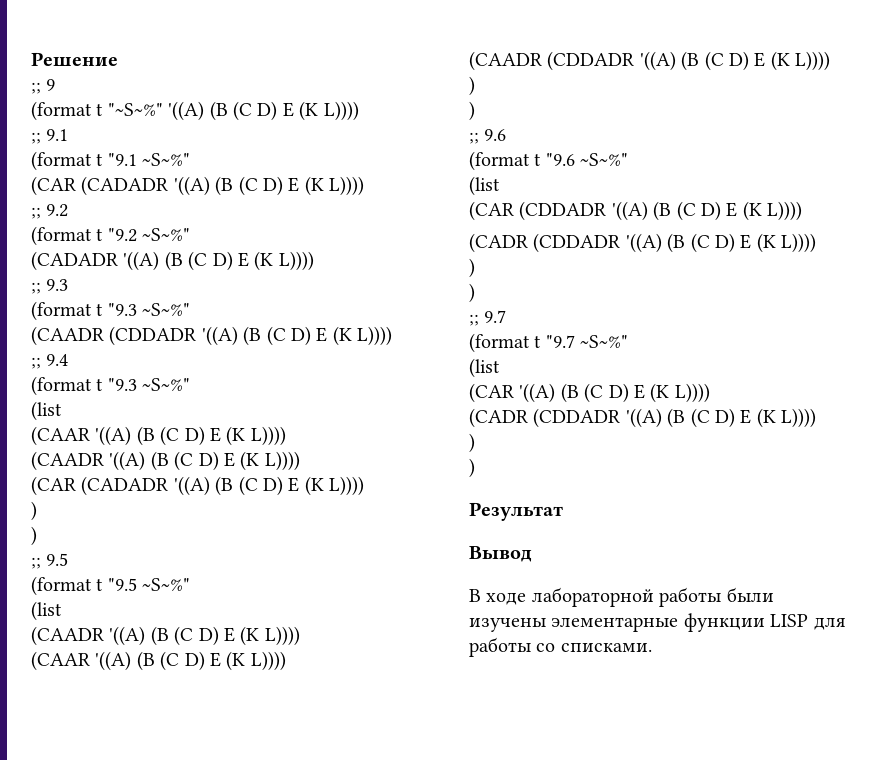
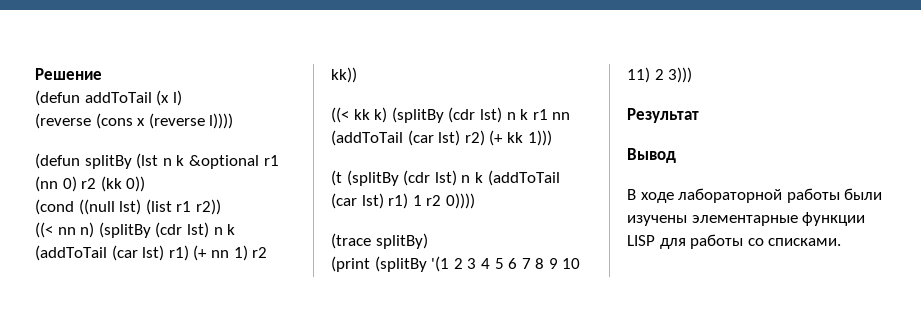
- ;; 9
- (format t "~S~%" '((A) (B (C D) E (K L))))
- ;; 9.1
- (format t "9.1 ~S~%"
- (CAR (CADADR '((A) (B (C D) E (K L))))
- ;; 9.2
- (format t "9.2 ~S~%"
- (CADADR '((A) (B (C D) E (K L))))
- ;; 9.3
- (format t "9.3 ~S~%"
- (CAADR (CDDADR '((A) (B (C D) E (K L))))
- ;; 9.4
- (format t "9.3 ~S~%"
- (list
- (CAAR '((A) (B (C D) E (K L))))
- (CAADR '((A) (B (C D) E (K L))))
- (CAR (CADADR '((A) (B (C D) E (K L))))
- )
- )
- ;; 9.5
- (format t "9.5 ~S~%"
- (list
- (CAADR '((A) (B (C D) E (K L))))
- (CAAR '((A) (B (C D) E (K L))))
- (CAADR (CDDADR '((A) (B (C D) E (K L))))
- )
- )
- ;; 9.6
- (format t "9.6 ~S~%"
- (list
- (CAR (CDDADR '((A) (B (C D) E (K L))))
- (CADR (CDDADR '((A) (B (C D) E (K L))))
- )
- )
- ;; 9.7
- (format t "9.7 ~S~%"
- (list
- (CAR '((A) (B (C D) E (K L))))
- (CADR (CDDADR '((A) (B (C D) E (K L))))
- )
- )
+ (defun addToTail (x l)
+ (reverse (cons x (reverse l))))
+ (defun splitBy (lst n k &optional r1 (nn 0) r2 (kk 0))
+ (cond ((null lst) (list r1 r2))
+ ((< nn n) (splitBy (cdr lst) n k (addToTail (car lst) r1) (+ nn 1) r2 kk))
+ ((< kk k) (splitBy (cdr lst) n k r1 nn (addToTail (car lst) r2) (+ kk 1)))
+ (t (splitBy (cdr lst) n k (addToTail (car lst) r1) 1 r2 0))))
+ (trace splitBy)
+ (print (splitBy '(1 2 3 4 5 6 7 8 9 10 11) 2 3)))

